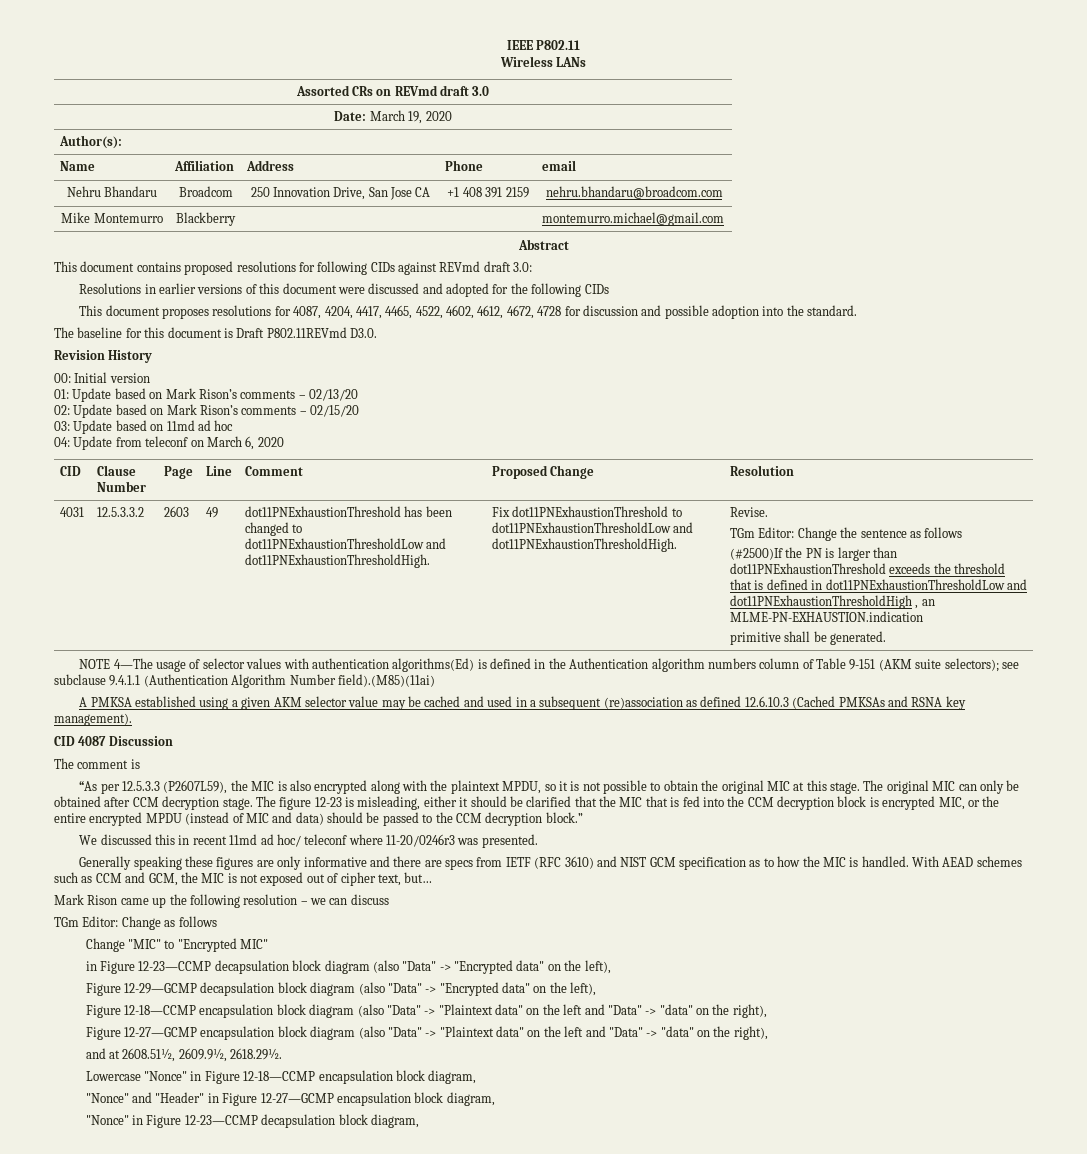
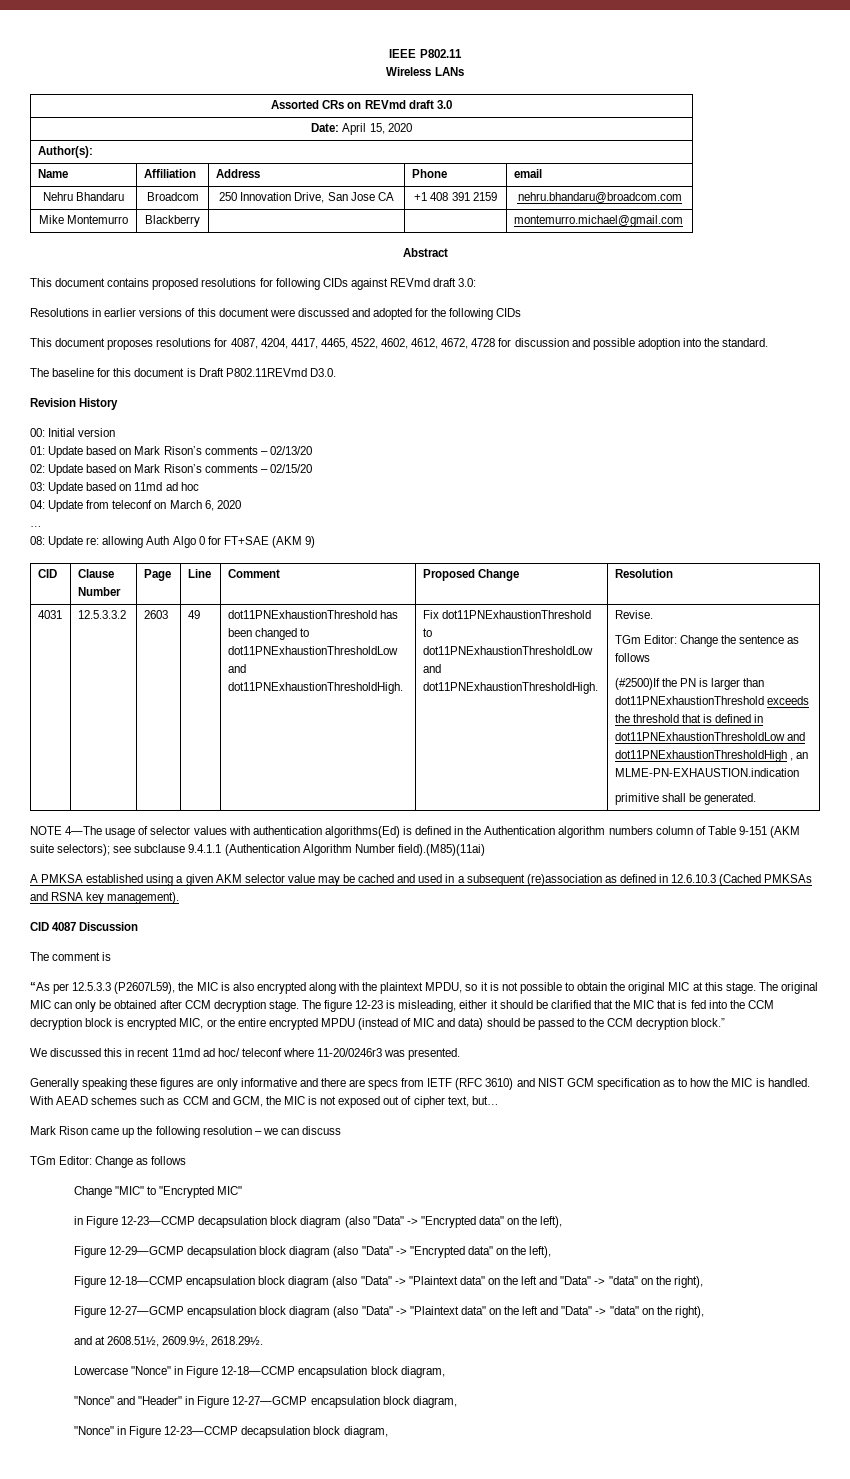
- Date: March 19, 2020
+ Date: April 15, 2020
+ …
+ 08: Update re: allowing Auth Algo 0 for FT+SAE (AKM 9)
- A PMKSA established using a given AKM selector value may be cached and used in a subsequent (re)association as defined 12.6.10.3 (Cached PMKSAs and RSNA key management).
+ A PMKSA established using a given AKM selector value may be cached and used in a subsequent (re)association as defined in 12.6.10.3 (Cached PMKSAs and RSNA key management).

